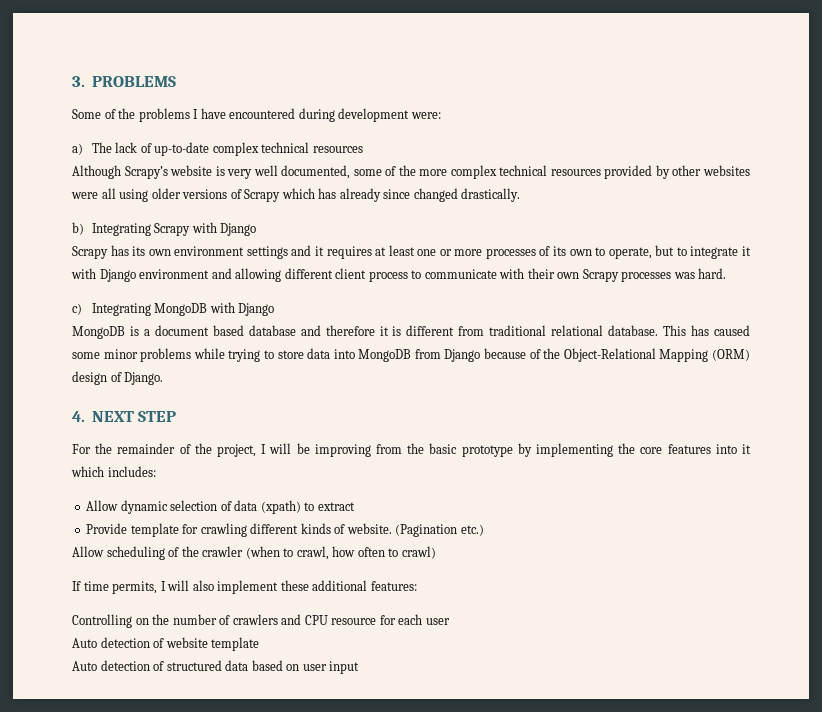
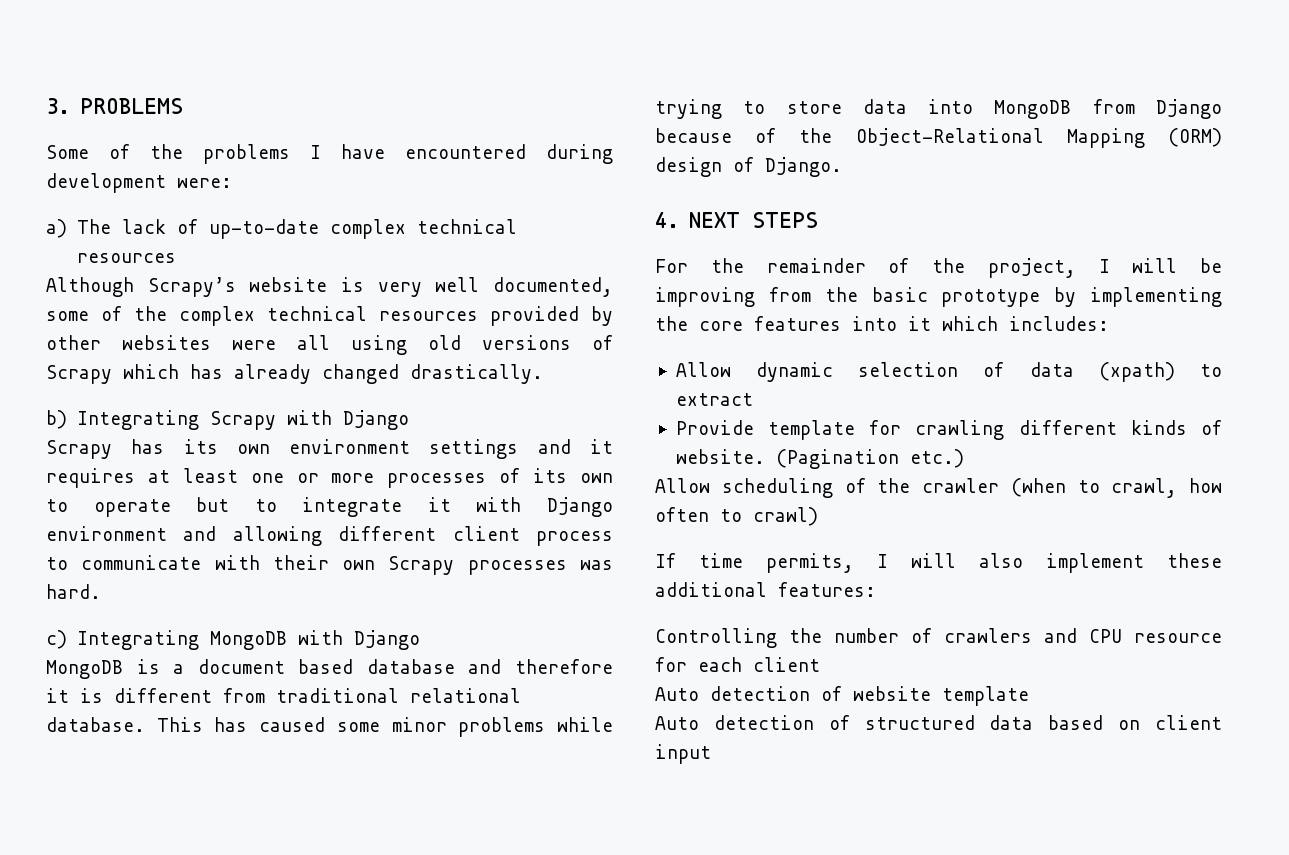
- Although Scrapy’s website is very well documented, some of the more complex technical resources provided by other websites were all using older versions of Scrapy which has already since changed drastically.
+ Although Scrapy’s website is very well documented, some of the complex technical resources provided by other websites were all using old versions of Scrapy which has already changed drastically.
- Scrapy has its own environment settings and it requires at least one or more processes of its own to operate, but to integrate it with Django environment and allowing different client process to communicate with their own Scrapy processes was hard.
+ Scrapy has its own environment settings and it requires at least one or more processes of its own to operate but to integrate it with Django environment and allowing different client process to communicate with their own Scrapy processes was hard.
- 4. NEXT STEP
+ 4. NEXT STEPS
- Controlling on the number of crawlers and CPU resource for each user
+ Controlling the number of crawlers and CPU resource for each client
- Auto detection of structured data based on user input
+ Auto detection of structured data based on client input

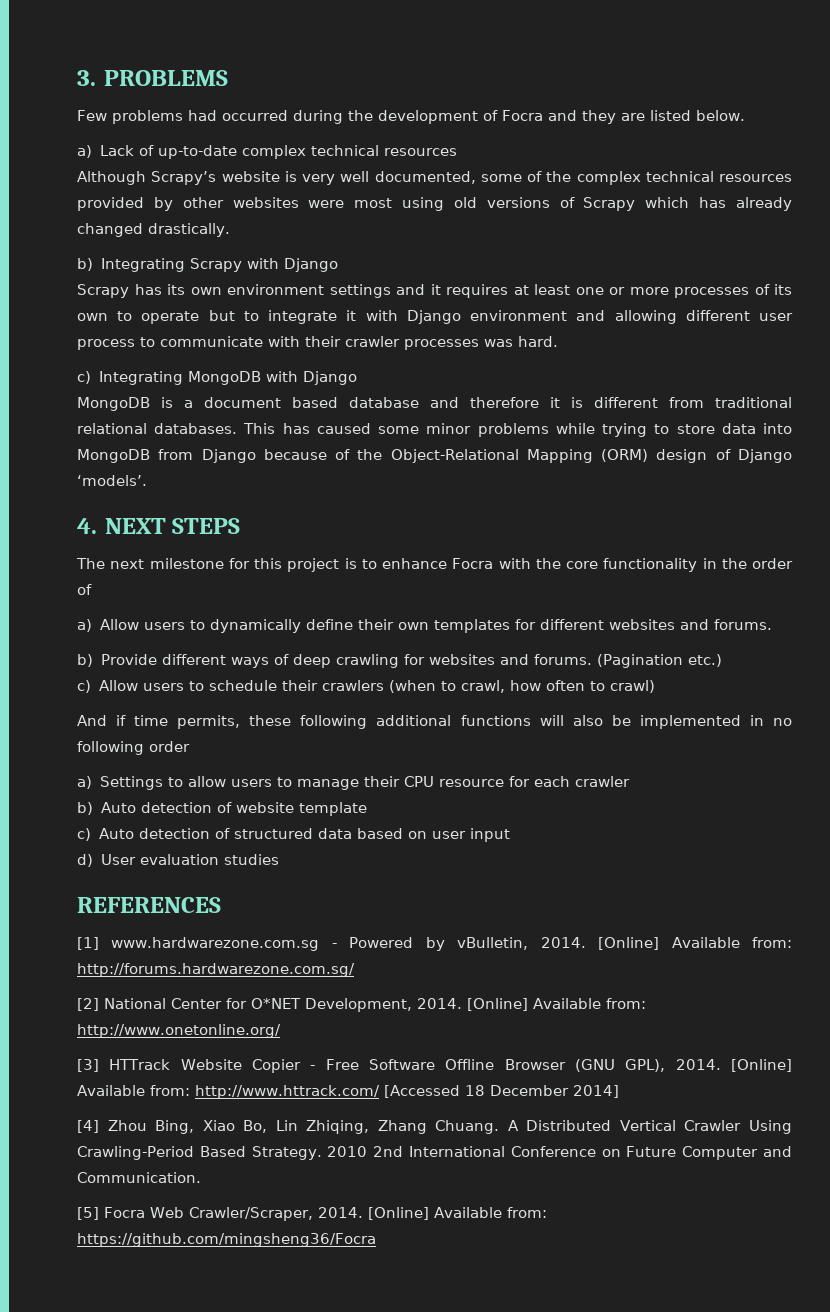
- Some of the problems I have encountered during development were:
- a) The lack of up-to-date complex technical resources
+ Few problems had occurred during the development of Focra and they are listed below.
+ a) Lack of up-to-date complex technical resources
- Although Scrapy’s website is very well documented, some of the complex technical resources provided by other websites were all using old versions of Scrapy which has already changed drastically.
+ Although Scrapy’s website is very well documented, some of the complex technical resources provided by other websites were most using old versions of Scrapy which has already changed drastically.
- Scrapy has its own environment settings and it requires at least one or more processes of its own to operate but to integrate it with Django environment and allowing different client process to communicate with their own Scrapy processes was hard.
+ Scrapy has its own environment settings and it requires at least one or more processes of its own to operate but to integrate it with Django environment and allowing different user process to communicate with their crawler processes was hard.
- MongoDB is a document based database and therefore it is different from traditional relational database.
+ MongoDB is a document based database and therefore it is different from traditional relational databases.
- This has caused some minor problems while trying to store data into MongoDB from Django because of the Object-Relational Mapping (ORM) design of Django.
+ This has caused some minor problems while trying to store data into MongoDB from Django because of the Object-Relational Mapping (ORM) design of Django ‘models’.
- For the remainder of the project, I will be improving from the basic prototype by implementing the core features into it which includes:
- Allow dynamic selection of data (xpath) to extract
- Provide template for crawling different kinds of website. (Pagination etc.)
- Allow scheduling of the crawler (when to crawl, how often to crawl)
+ The next milestone for this project is to enhance Focra with the core functionality in the order of
+ a) Allow users to dynamically define their own templates for different websites and forums.
+ b) Provide different ways of deep crawling for websites and forums. (Pagination etc.)
+ c) Allow users to schedule their crawlers (when to crawl, how often to crawl)
- If time permits, I will also implement these additional features:
- Controlling the number of crawlers and CPU resource for each client
- Auto detection of website template
+ And if time permits, these following additional functions will also be implemented in no following order
+ a) Settings to allow users to manage their CPU resource for each crawler
+ b) Auto detection of website template
- Auto detection of structured data based on client input
+ c) Auto detection of structured data based on user input
+ d) User evaluation studies
+ REFERENCES
+ [1] www.hardwarezone.com.sg - Powered by vBulletin, 2014. [Online] Available from: http://forums.hardwarezone.com.sg/
+ [2] National Center for O*NET Development, 2014. [Online] Available from: http://www.onetonline.org/
+ [3] HTTrack Website Copier - Free Software Offline Browser (GNU GPL), 2014. [Online] Available from: http://www.httrack.com/ [Accessed 18 December 2014]
+ [4] Zhou Bing, Xiao Bo, Lin Zhiqing, Zhang Chuang. A Distributed Vertical Crawler Using Crawling-Period Based Strategy. 2010 2nd International Conference on Future Computer and Communication.
+ [5] Focra Web Crawler/Scraper, 2014. [Online] Available from: https://github.com/mingsheng36/Focra

